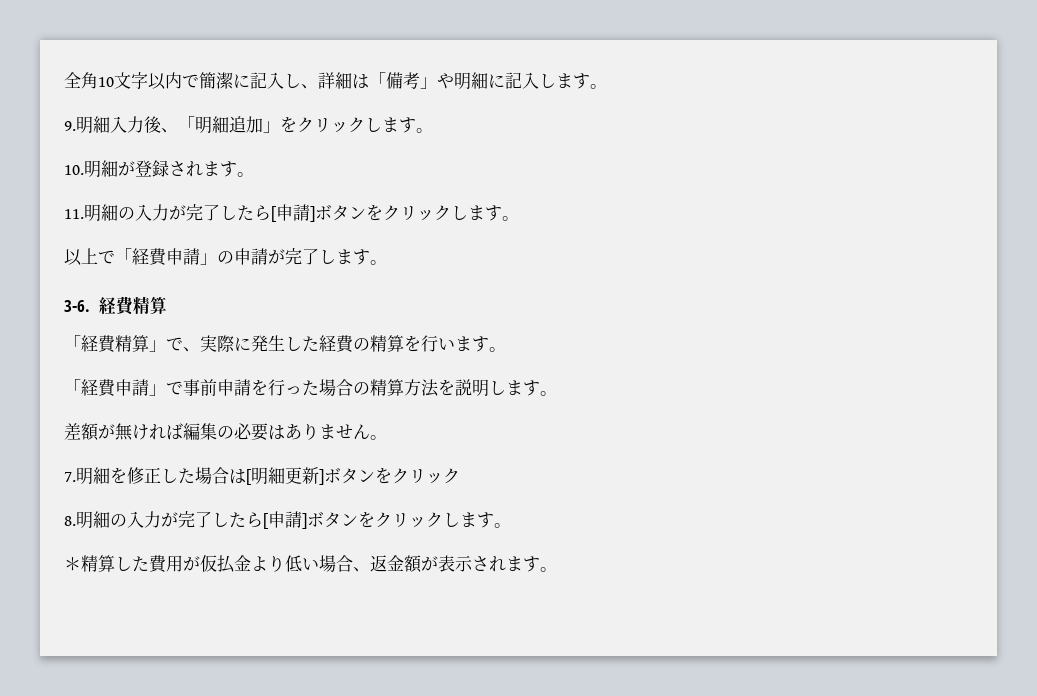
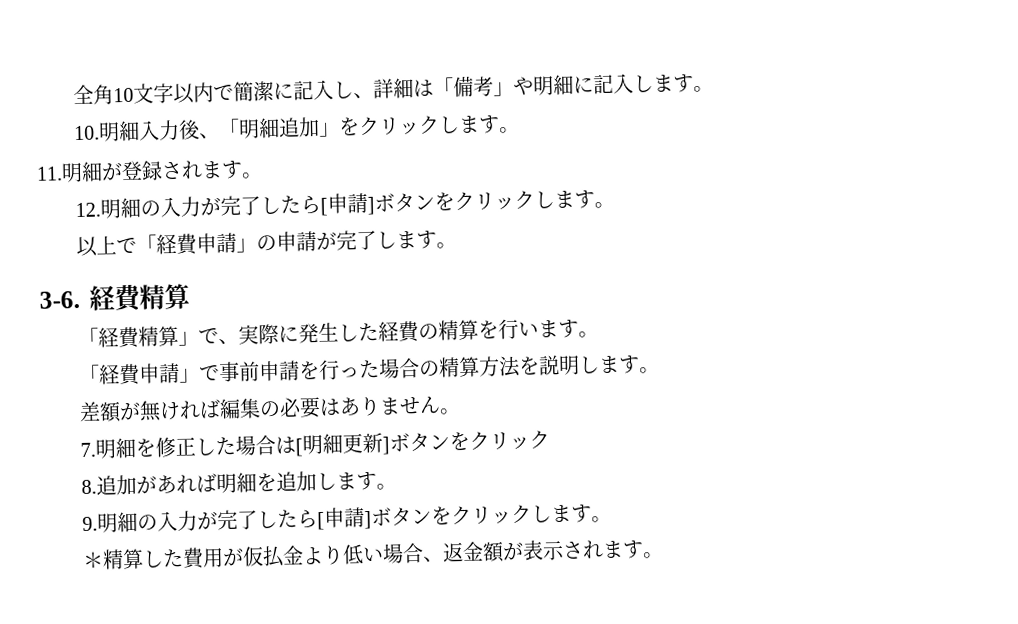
- 9.明細入力後、「明細追加」をクリックします。
+ 10.明細入力後、「明細追加」をクリックします。
- 10.明細が登録されます。
+ 11.明細が登録されます。
- 11.明細の入力が完了したら[申請]ボタンをクリックします。
+ 12.明細の入力が完了したら[申請]ボタンをクリックします。
- 8.明細の入力が完了したら[申請]ボタンをクリックします。
+ 8.追加があれば明細を追加します。
+ 9.明細の入力が完了したら[申請]ボタンをクリックします。

